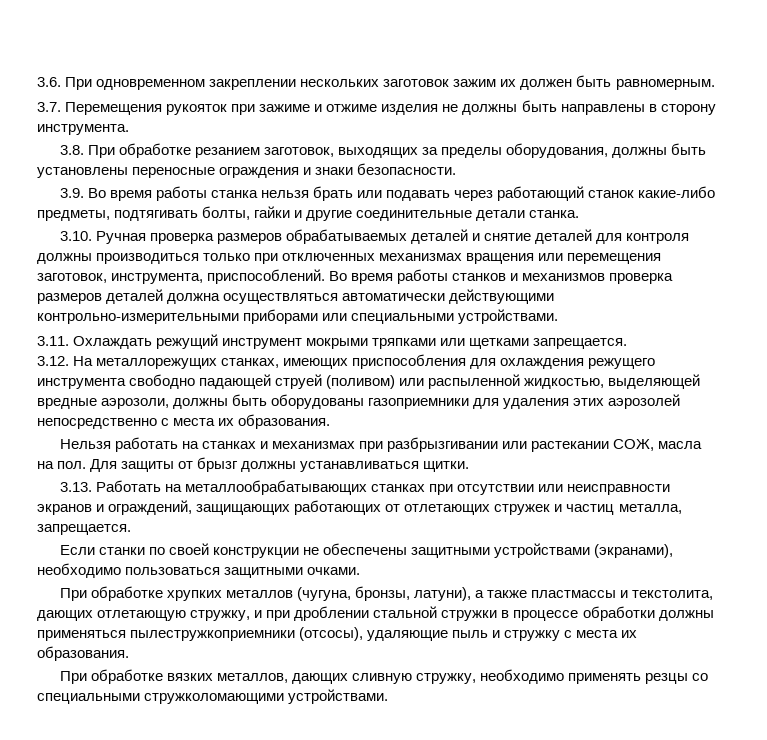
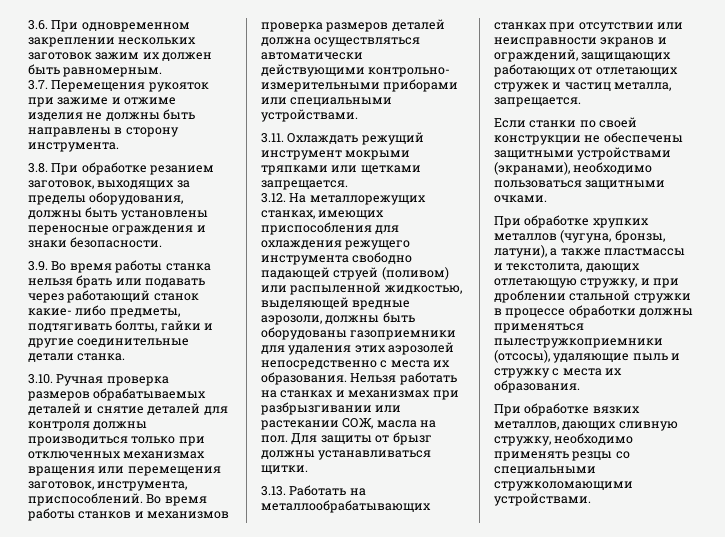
- 3.9. Во время работы станка нельзя брать или подавать через работающий станок какие-либо предметы, подтягивать болты, гайки и другие соединительные детали станка.
+ 3.9. Во время работы станка нельзя брать или подавать через работающий станок какие- либо предметы, подтягивать болты, гайки и другие соединительные детали станка.
- Во время работы станков и механизмов проверка размеров деталей должна осуществляться автоматически действующими контрольно-измерительными приборами или специальными устройствами.
+ Во время работы станков и механизмов проверка размеров деталей должна осуществляться автоматически действующими контрольно- измерительными приборами или специальными устройствами.
- 3.12. На металлорежущих станках, имеющих приспособления для охлаждения режущего инструмента свободно падающей струей (поливом) или распыленной жидкостью, выделяющей вредные аэрозоли, должны быть оборудованы газоприемники для удаления этих аэрозолей непосредственно с места их образования.
- Нельзя работать на станках и механизмах при разбрызгивании или растекании СОЖ, масла на пол.
+ 3.12. На металлорежущих станках, имеющих приспособления для охлаждения режущего инструмента свободно падающей струей (поливом) или распыленной жидкостью, выделяющей вредные аэрозоли, должны быть оборудованы газоприемники для удаления этих аэрозолей непосредственно с места их образования. Нельзя работать на станках и механизмах при разбрызгивании или растекании СОЖ, масла на пол.

